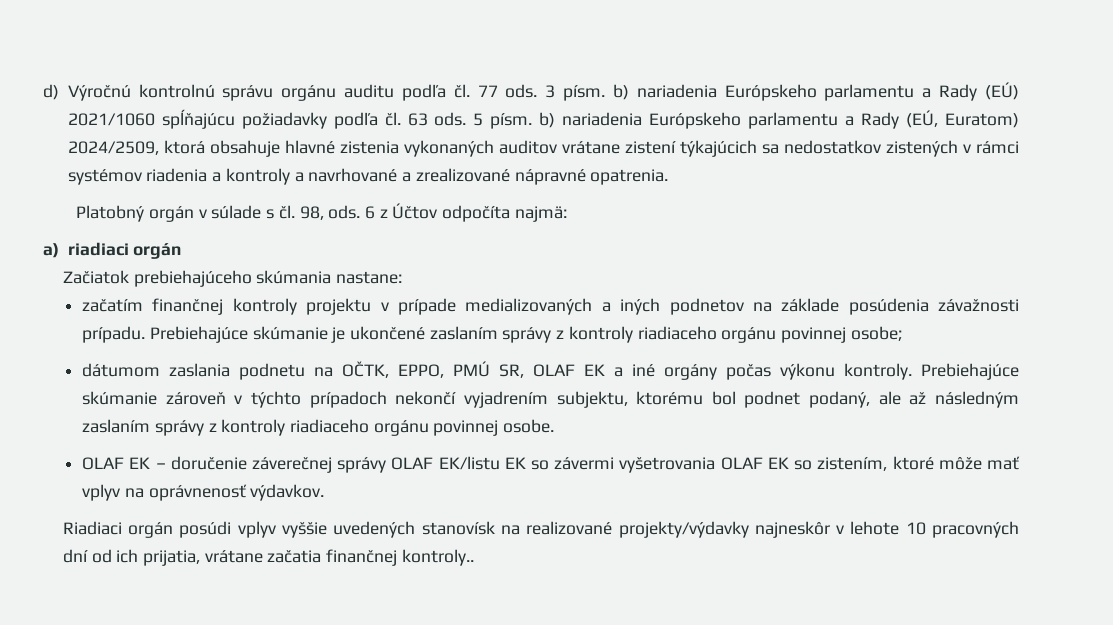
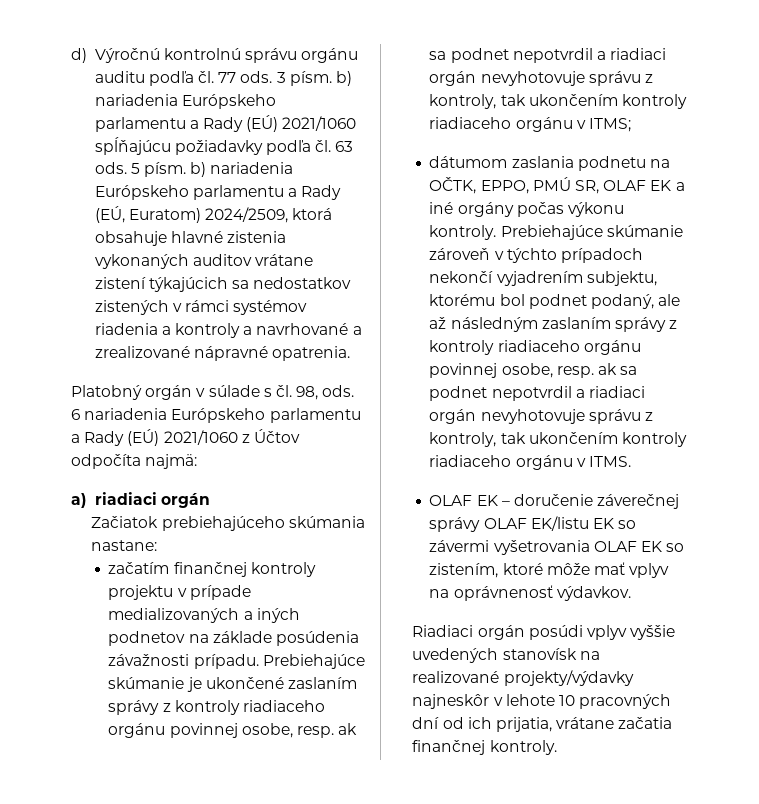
- 6 z Účtov odpočíta najmä:
+ 6 nariadenia Európskeho parlamentu a Rady (EÚ) 2021/1060 z Účtov odpočíta najmä:
- Prebiehajúce skúmanie je ukončené zaslaním správy z kontroly riadiaceho orgánu povinnej osobe;
+ Prebiehajúce skúmanie je ukončené zaslaním správy z kontroly riadiaceho orgánu povinnej osobe, resp. ak sa podnet nepotvrdil a riadiaci orgán nevyhotovuje správu z kontroly, tak ukončením kontroly riadiaceho orgánu v ITMS;
- Prebiehajúce skúmanie zároveň v týchto prípadoch nekončí vyjadrením subjektu, ktorému bol podnet podaný, ale až následným zaslaním správy z kontroly riadiaceho orgánu povinnej osobe.
+ Prebiehajúce skúmanie zároveň v týchto prípadoch nekončí vyjadrením subjektu, ktorému bol podnet podaný, ale až následným zaslaním správy z kontroly riadiaceho orgánu povinnej osobe, resp. ak sa podnet nepotvrdil a riadiaci orgán nevyhotovuje správu z kontroly, tak ukončením kontroly riadiaceho orgánu v ITMS.
- Riadiaci orgán posúdi vplyv vyššie uvedených stanovísk na realizované projekty/výdavky najneskôr v lehote 10 pracovných dní od ich prijatia, vrátane začatia finančnej kontroly..
+ Riadiaci orgán posúdi vplyv vyššie uvedených stanovísk na realizované projekty/výdavky najneskôr v lehote 10 pracovných dní od ich prijatia, vrátane začatia finančnej kontroly.

